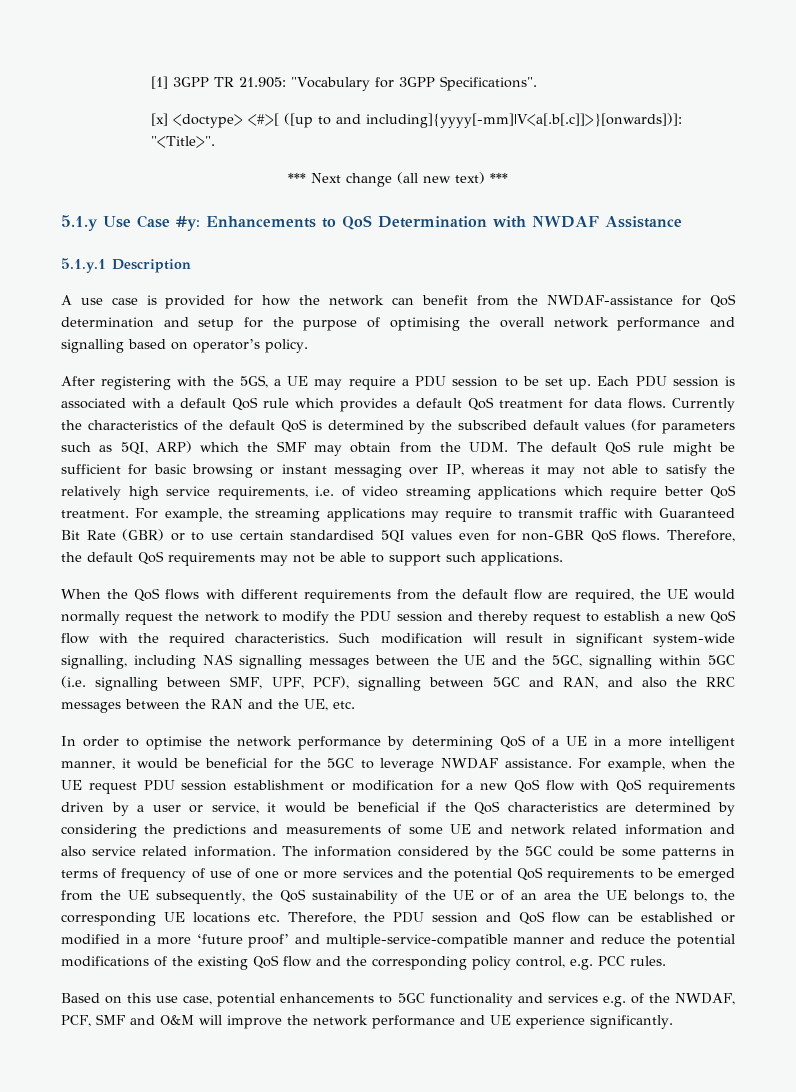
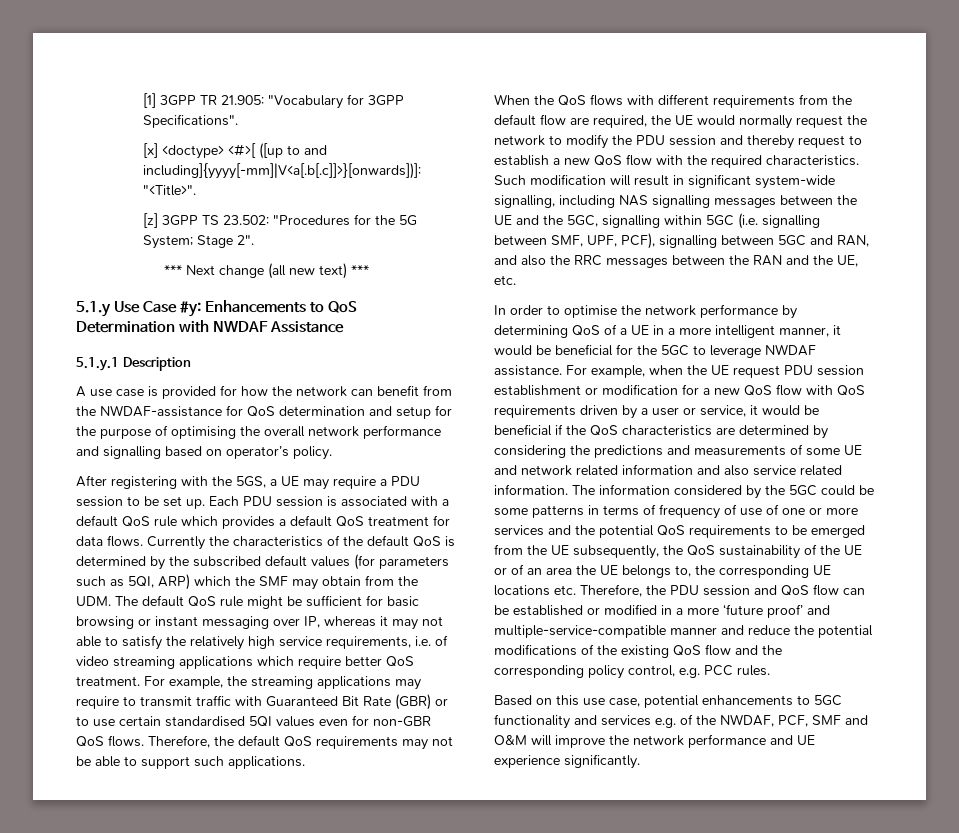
+ [z] 3GPP TS 23.502: "Procedures for the 5G System; Stage 2".

